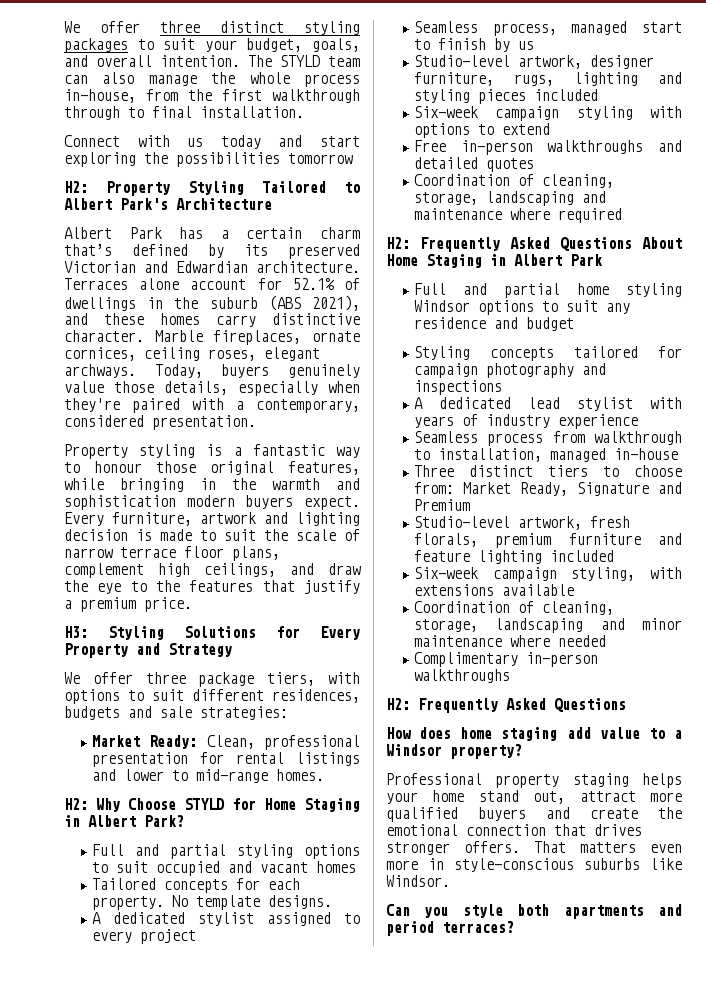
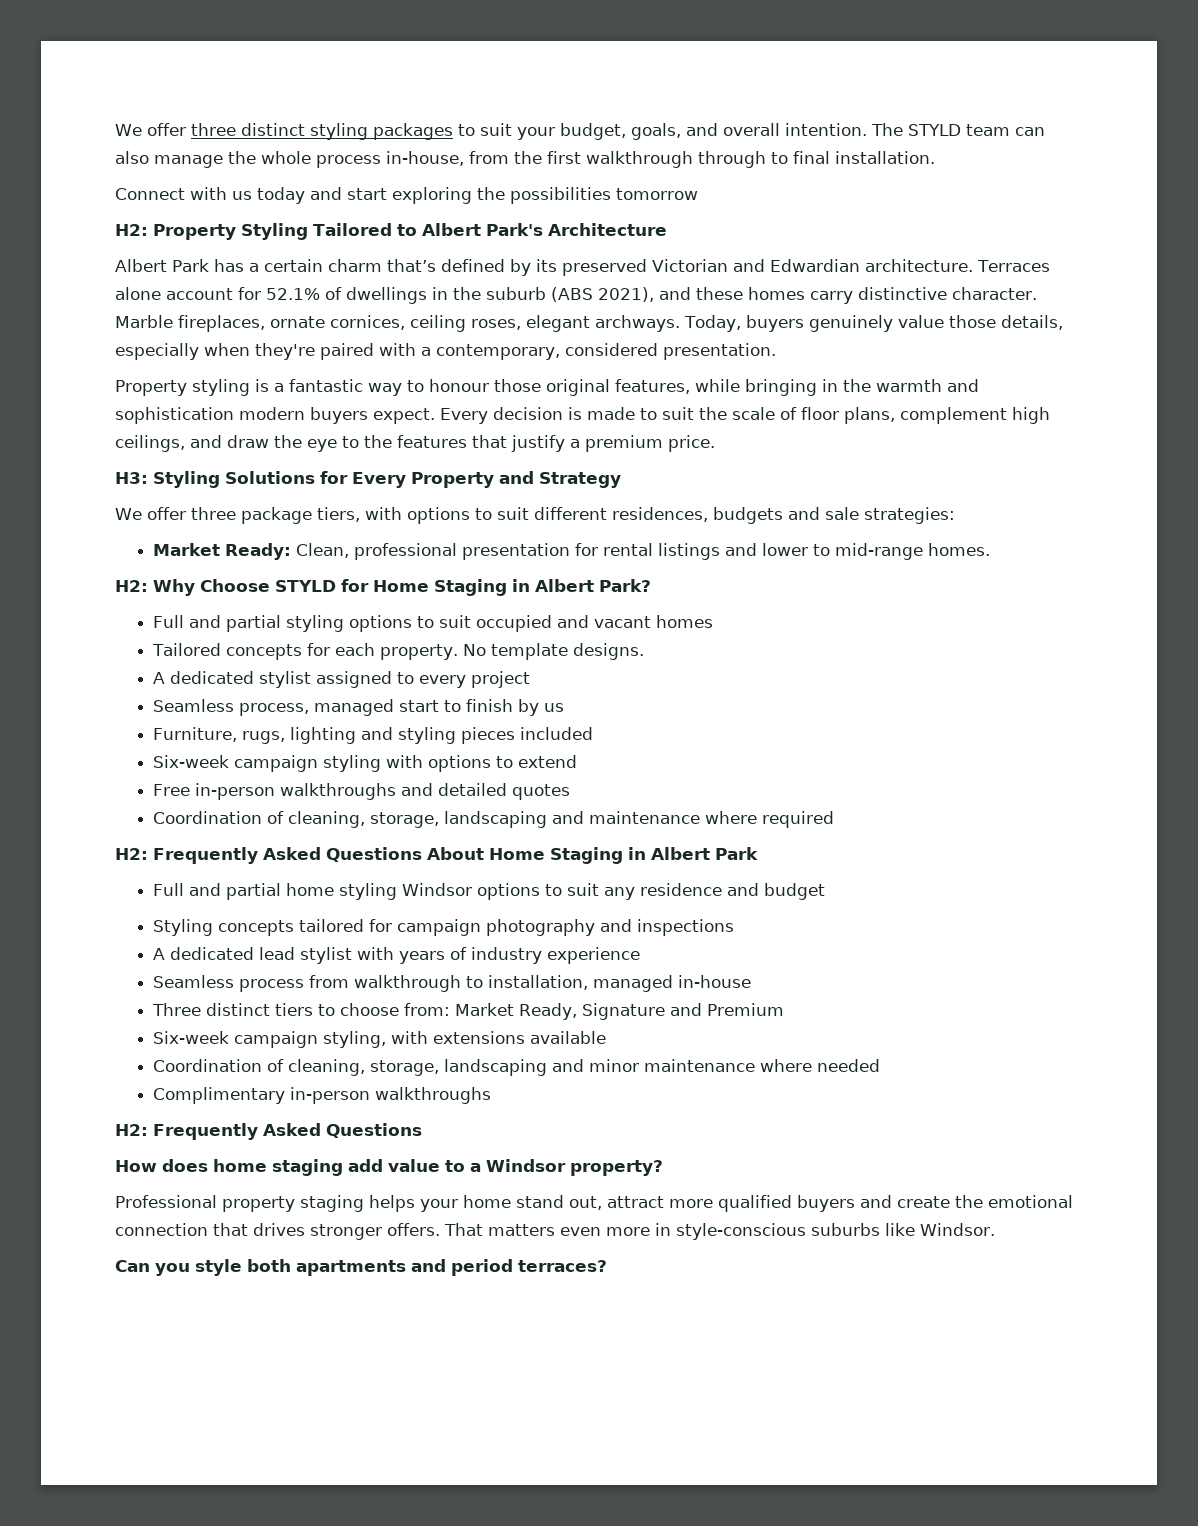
- Every furniture, artwork and lighting decision is made to suit the scale of narrow terrace floor plans, complement high ceilings, and draw the eye to the features that justify a premium price.
+ Every decision is made to suit the scale of floor plans, complement high ceilings, and draw the eye to the features that justify a premium price.
- Studio-level artwork, designer furniture, rugs, lighting and styling pieces included
+ Furniture, rugs, lighting and styling pieces included
- Studio-level artwork, fresh florals, premium furniture and feature lighting included

